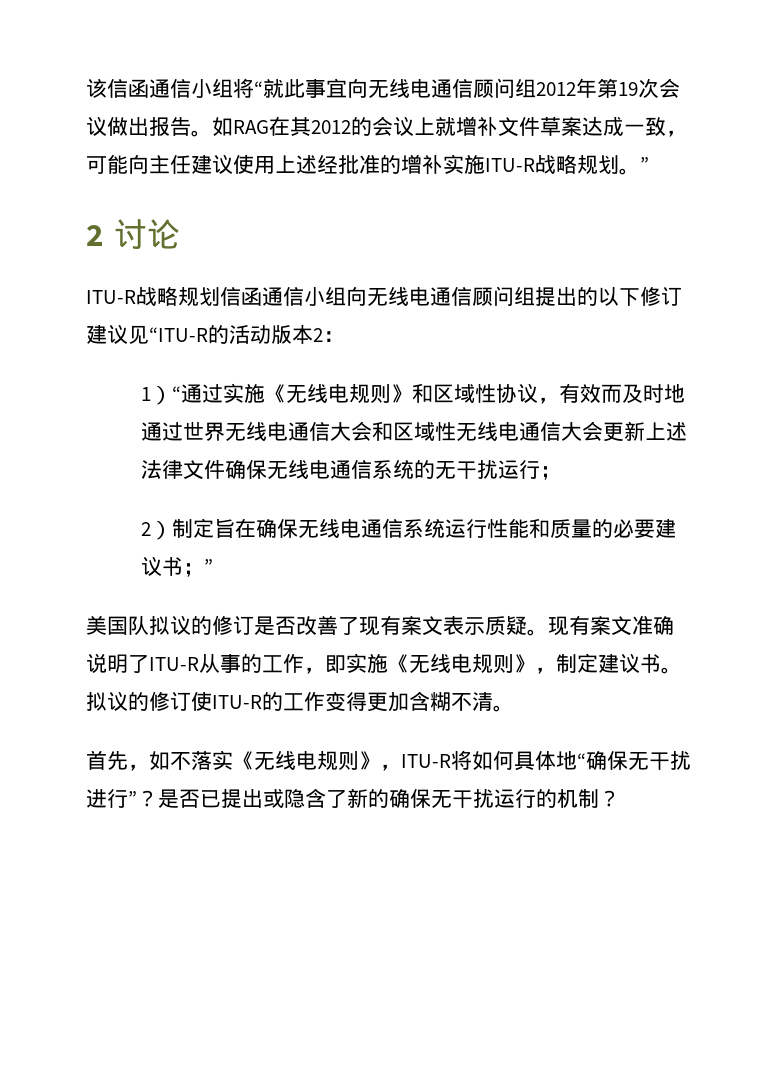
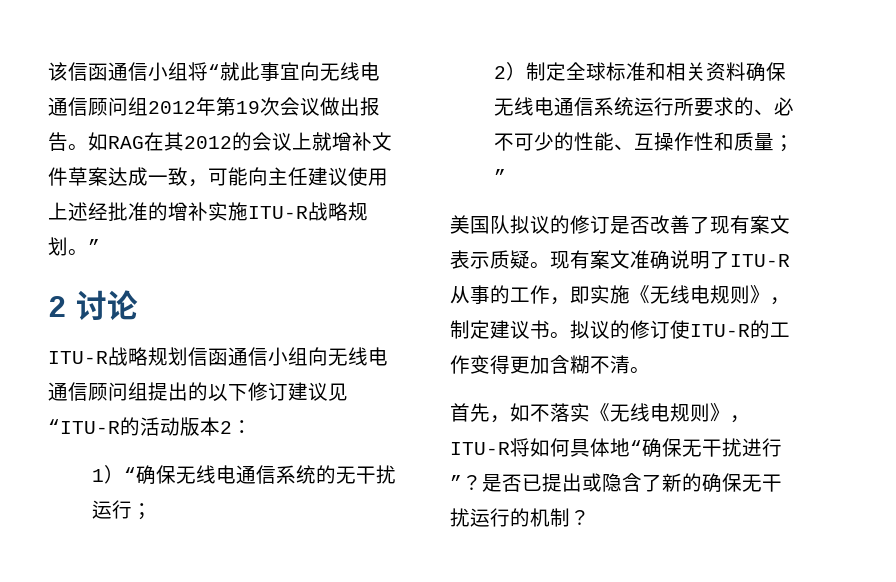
- 1）“通过实施《无线电规则》和区域性协议，有效而及时地通过世界无线电通信大会和区域性无线电通信大会更新上述法律文件确保无线电通信系统的无干扰运行；
+ 1）“确保无线电通信系统的无干扰运行；
- 2）制定旨在确保无线电通信系统运行性能和质量的必要建议书；”
+ 2）制定全球标准和相关资料确保无线电通信系统运行所要求的、必不可少的性能、互操作性和质量；”

